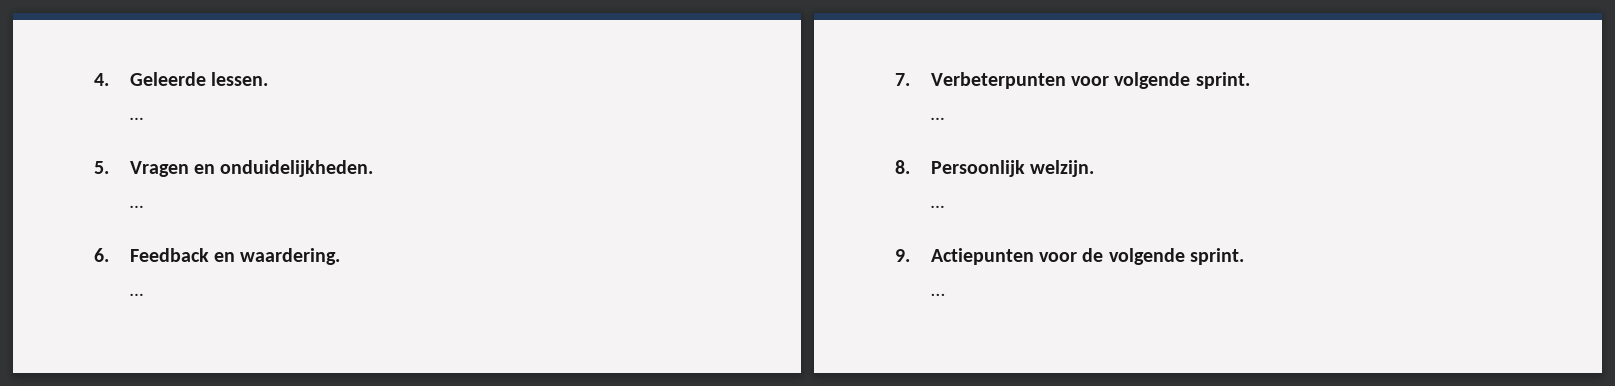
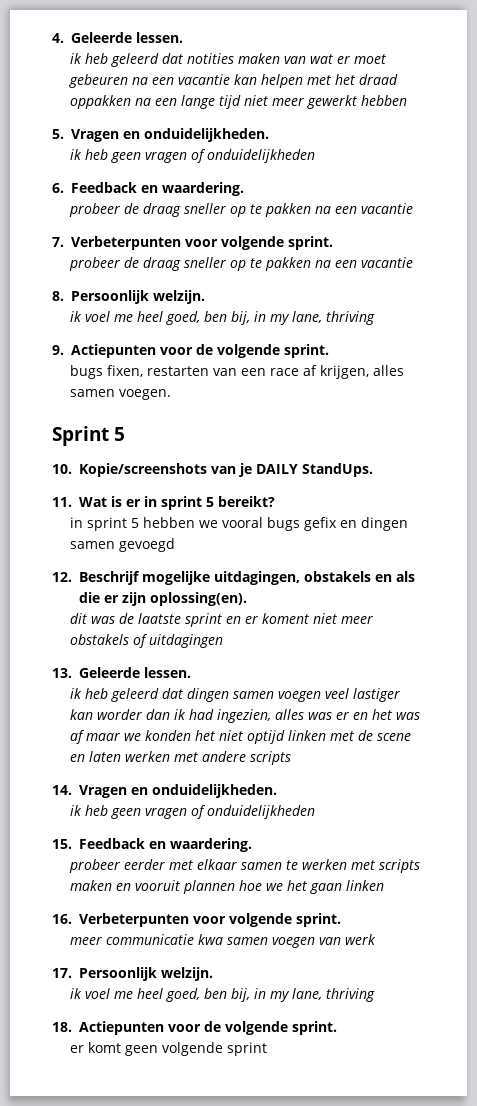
  4. Geleerde lessen.
- …
+ ik heb geleerd dat notities maken van wat er moet gebeuren na een vacantie kan helpen met het draad oppakken na een lange tijd niet meer gewerkt hebben
  5. Vragen en onduidelijkheden.
- …
+ ik heb geen vragen of onduidelijkheden
  6. Feedback en waardering.
- …
+ probeer de draag sneller op te pakken na een vacantie
  7. Verbeterpunten voor volgende sprint.
- …
+ probeer de draag sneller op te pakken na een vacantie
  8. Persoonlijk welzijn.
- …
+ ik voel me heel goed, ben bij, in my lane, thriving
  9. Actiepunten voor de volgende sprint.
- …
+ bugs fixen, restarten van een race af krijgen, alles samen voegen.
+ Sprint 5
+ 10. Kopie/screenshots van je DAILY StandUps.
+ 11. Wat is er in sprint 5 bereikt?
+ in sprint 5 hebben we vooral bugs gefix en dingen samen gevoegd
+ 12. Beschrijf mogelijke uitdagingen, obstakels en als die er zijn oplossing(en).
+ dit was de laatste sprint en er koment niet meer obstakels of uitdagingen
+ 13. Geleerde lessen.
+ ik heb geleerd dat dingen samen voegen veel lastiger kan worder dan ik had ingezien, alles was er en het was af maar we konden het niet optijd linken met de scene en laten werken met andere scripts
+ 14. Vragen en onduidelijkheden.
+ ik heb geen vragen of onduidelijkheden
+ 15. Feedback en waardering.
+ probeer eerder met elkaar samen te werken met scripts maken en vooruit plannen hoe we het gaan linken
+ 16. Verbeterpunten voor volgende sprint.
+ meer communicatie kwa samen voegen van werk
+ 17. Persoonlijk welzijn.
+ ik voel me heel goed, ben bij, in my lane, thriving
+ 18. Actiepunten voor de volgende sprint.
+ er komt geen volgende sprint

